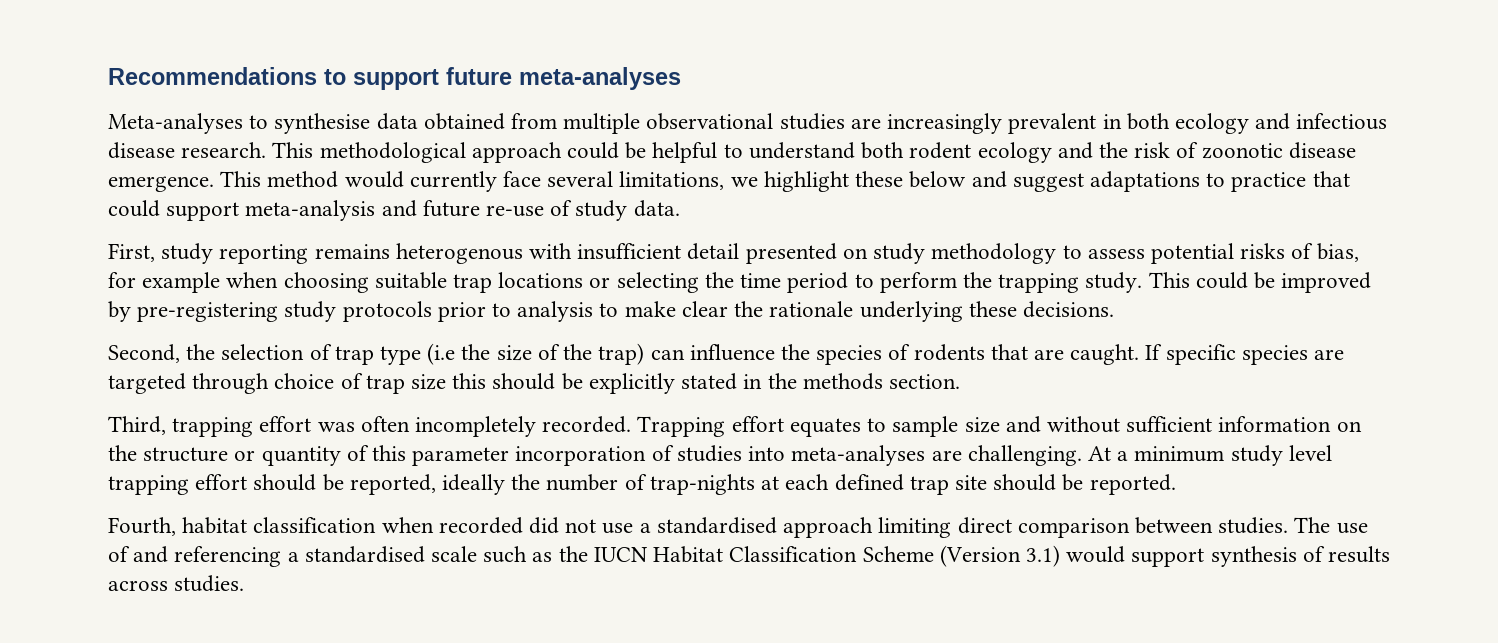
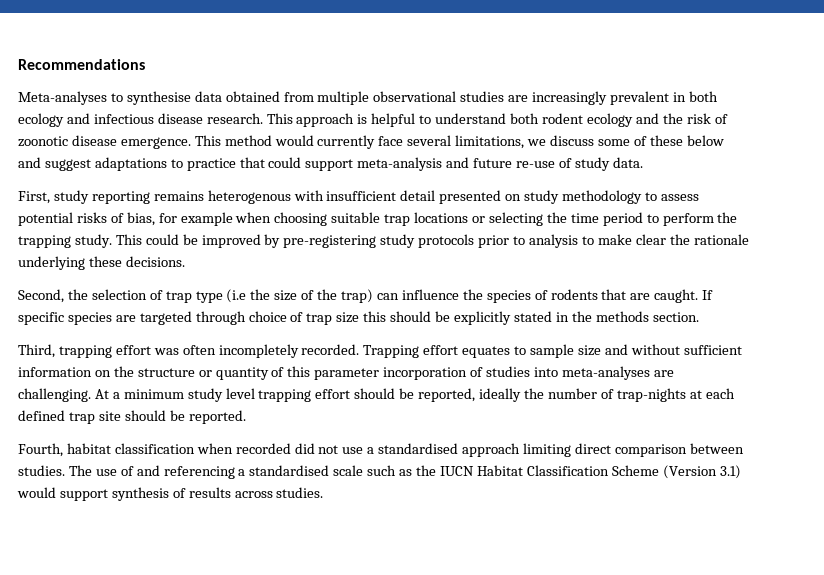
- Recommendations to support future meta-analyses
+ Recommendations
- This methodological approach could be helpful to understand both rodent ecology and the risk of zoonotic disease emergence.
+ This approach is helpful to understand both rodent ecology and the risk of zoonotic disease emergence.
- This method would currently face several limitations, we highlight these below and suggest adaptations to practice that could support meta-analysis and future re-use of study data.
+ This method would currently face several limitations, we discuss some of these below and suggest adaptations to practice that could support meta-analysis and future re-use of study data.

